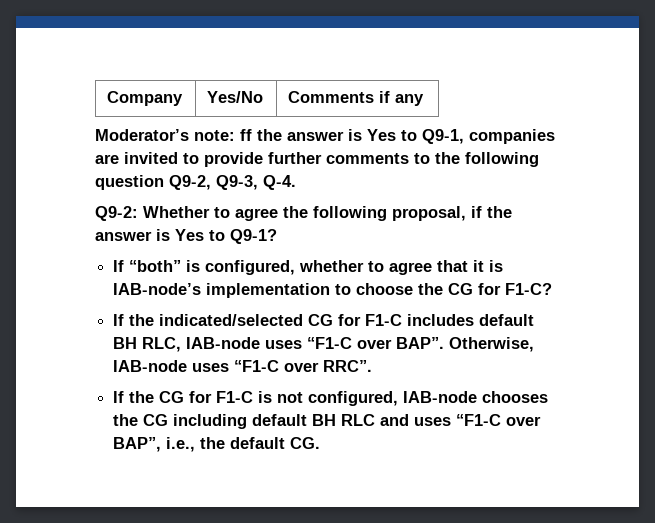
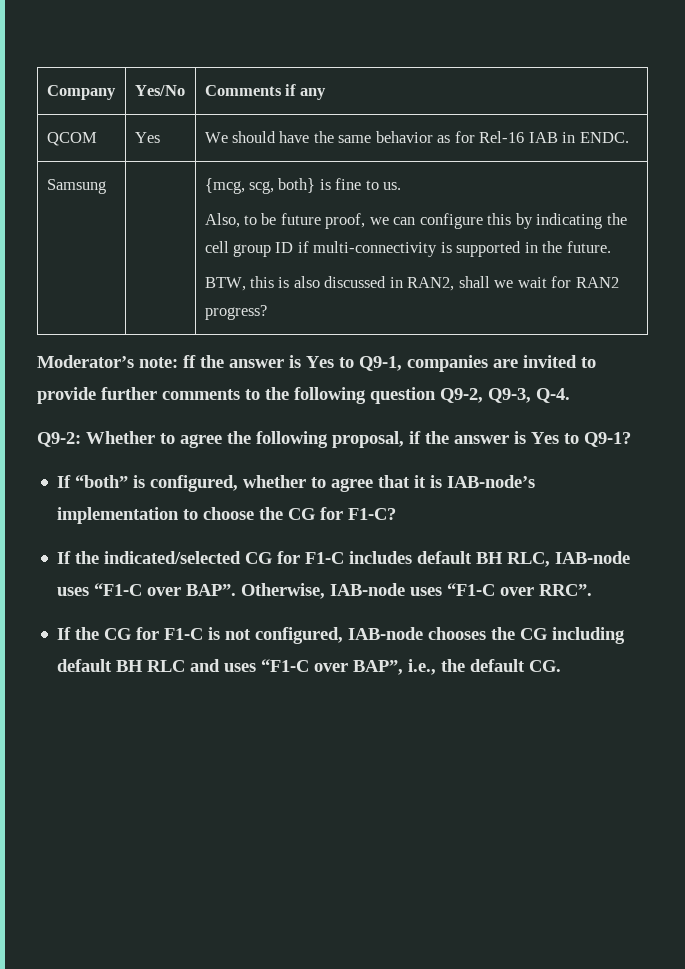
+ QCOM | Yes | We should have the same behavior as for Rel-16 IAB in ENDC.
+ Samsung | | {mcg, scg, both} is fine to us.
+ Also, to be future proof, we can configure this by indicating the cell group ID if multi-connectivity is supported in the future.
+ BTW, this is also discussed in RAN2, shall we wait for RAN2 progress?

